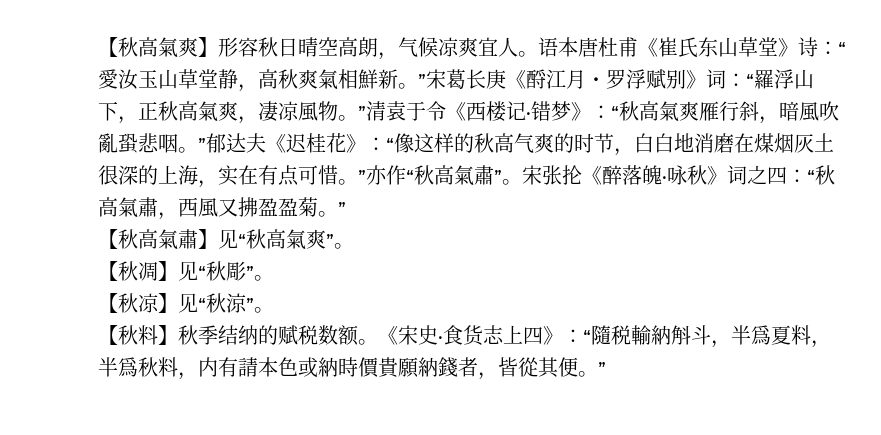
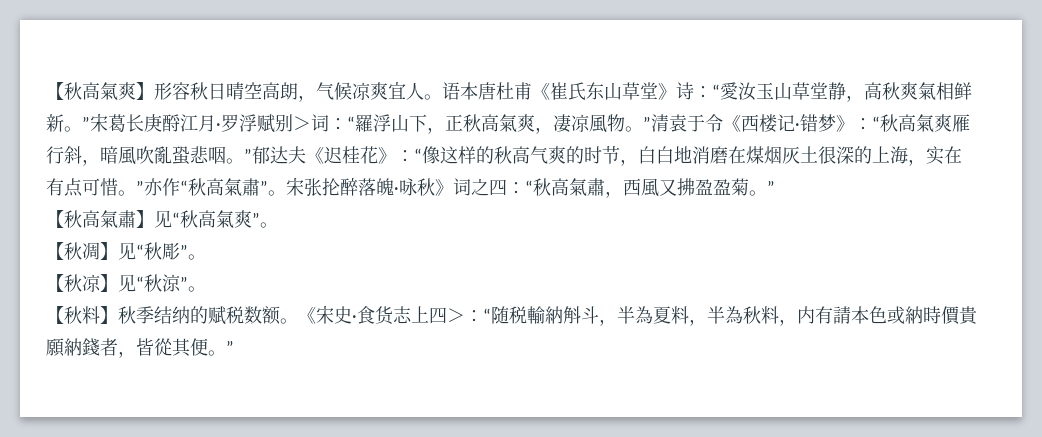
- “愛汝玉山草堂静，高秋爽氣相鮮新。”宋葛长庚《酹江月・罗浮赋别》词：
+ “愛汝玉山草堂静，高秋爽氣相鲜新。”宋葛长庚酹江月·罗浮赋别＞词：
- 宋张抡《醉落魄·咏秋》词之四：“秋高氣肅，西風又拂盈盈菊。”
+ 宋张抡醉落魄·咏秋》词之四：“秋高氣肅，西風又拂盈盈菊。”
- 《宋史·食货志上四》：“隨税輸納斛斗，半爲夏料，半爲秋料，内有請本色或納時價貴願納錢者，皆從其便。”
+ 《宋史·食货志上四＞：“随税輸納斛斗，半為夏料，半為秋料，内有請本色或納時價貴願納錢者，皆從其便。”

